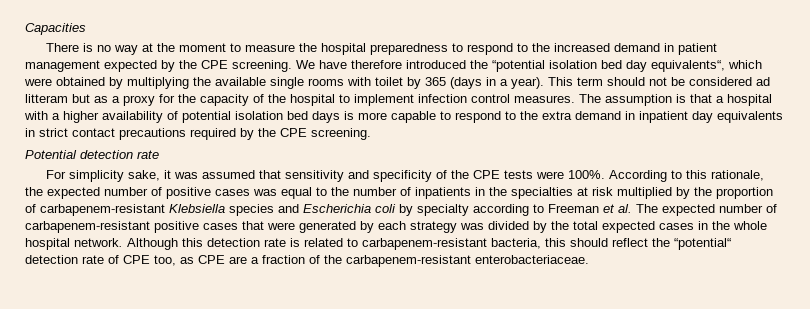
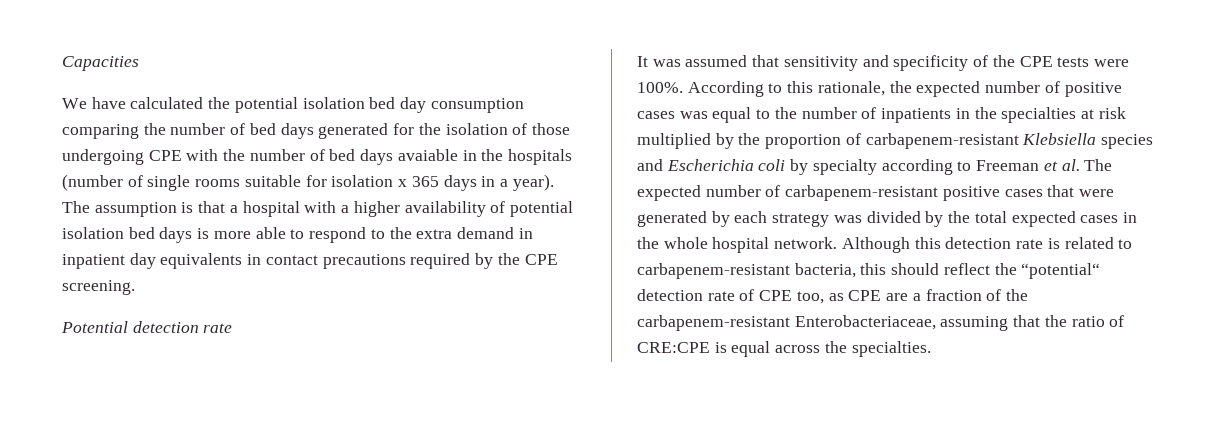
- There is no way at the moment to measure the hospital preparedness to respond to the increased demand in patient management expected by the CPE screening. We have therefore introduced the “potential isolation bed day equivalents“, which were obtained by multiplying the available single rooms with toilet by 365 (days in a year). This term should not be considered ad litteram but as a proxy for the capacity of the hospital to implement infection control measures.
+ We have calculated the potential isolation bed day consumption comparing the number of bed days generated for the isolation of those undergoing CPE with the number of bed days avaiable in the hospitals (number of single rooms suitable for isolation x 365 days in a year).
- The assumption is that a hospital with a higher availability of potential isolation bed days is more capable to respond to the extra demand in inpatient day equivalents in strict contact precautions required by the CPE screening.
+ The assumption is that a hospital with a higher availability of potential isolation bed days is more able to respond to the extra demand in inpatient day equivalents in contact precautions required by the CPE screening.
- For simplicity sake, it was assumed that sensitivity and specificity of the CPE tests were 100%.
+ It was assumed that sensitivity and specificity of the CPE tests were 100%.
- Although this detection rate is related to carbapenem-resistant bacteria, this should reflect the “potential“ detection rate of CPE too, as CPE are a fraction of the carbapenem-resistant enterobacteriaceae.
+ Although this detection rate is related to carbapenem-resistant bacteria, this should reflect the “potential“ detection rate of CPE too, as CPE are a fraction of the carbapenem-resistant Enterobacteriaceae, assuming that the ratio of CRE:CPE is equal across the specialties.

